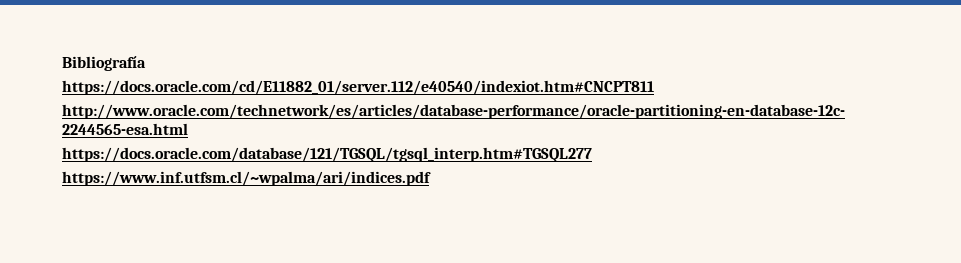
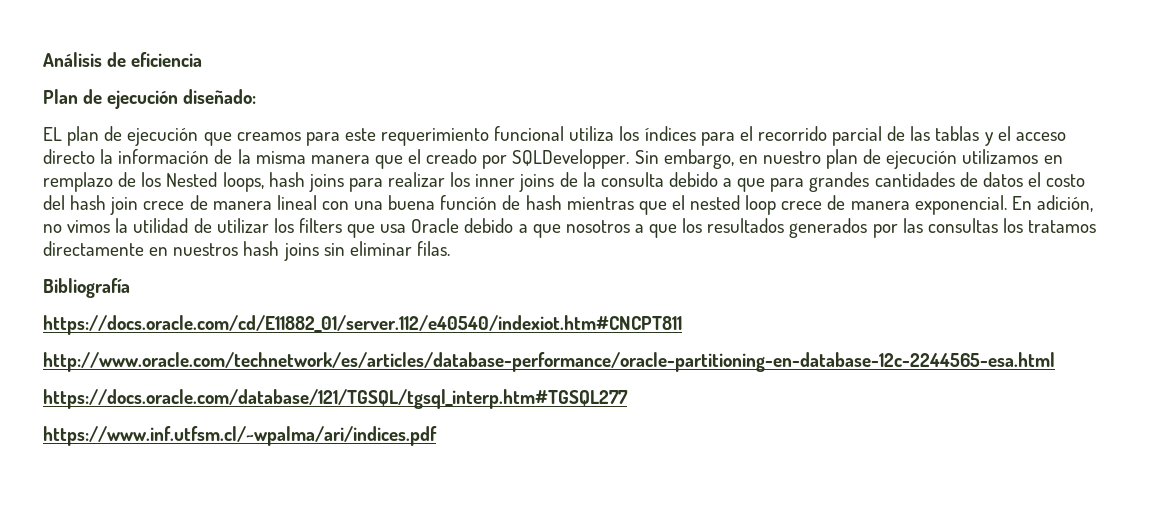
+ Análisis de eficiencia
+ Plan de ejecución diseñado:
+ EL plan de ejecución que creamos para este requerimiento funcional utiliza los índices para el recorrido parcial de las tablas y el acceso directo la información de la misma manera que el creado por SQLDevelopper. Sin embargo, en nuestro plan de ejecución utilizamos en remplazo de los Nested loops, hash joins para realizar los inner joins de la consulta debido a que para grandes cantidades de datos el costo del hash join crece de manera lineal con una buena función de hash mientras que el nested loop crece de manera exponencial. En adición, no vimos la utilidad de utilizar los filters que usa Oracle debido a que nosotros a que los resultados generados por las consultas los tratamos directamente en nuestros hash joins sin eliminar filas.

